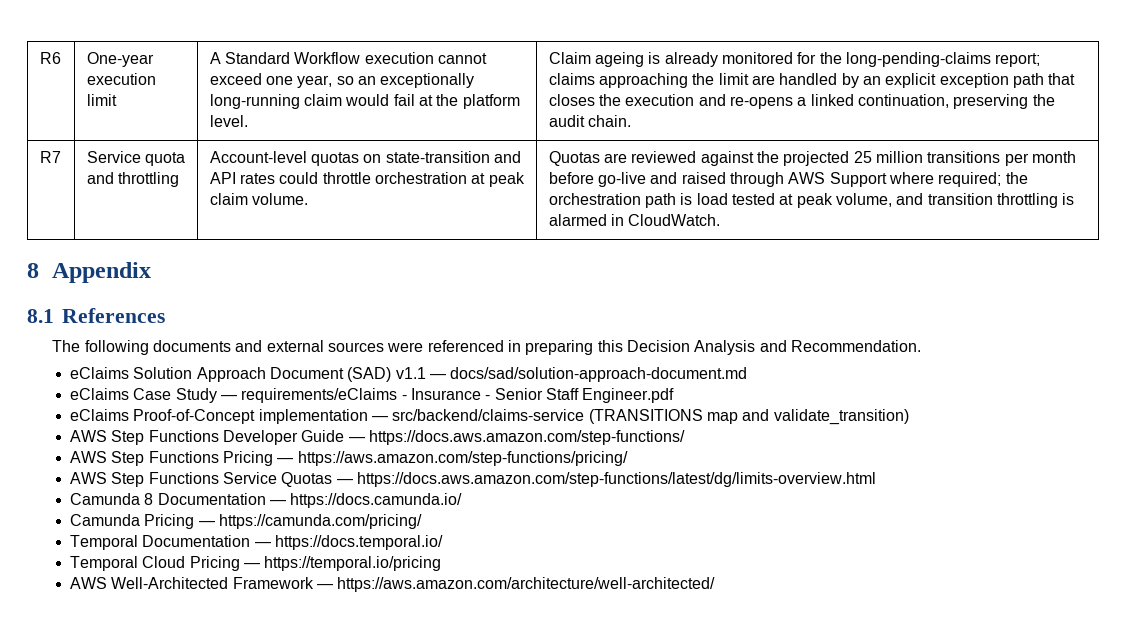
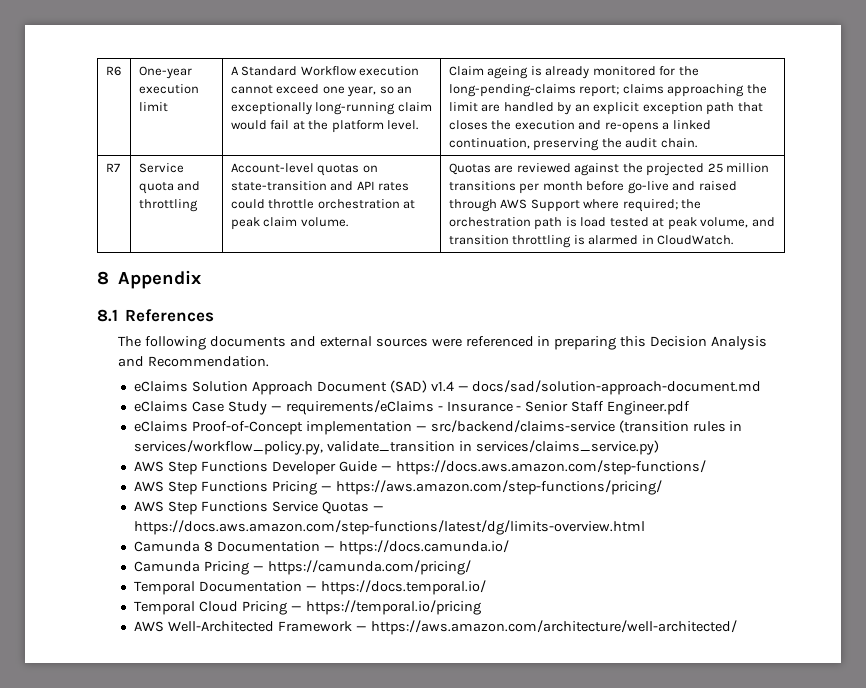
- eClaims Solution Approach Document (SAD) v1.1 — docs/sad/solution-approach-document.md
+ eClaims Solution Approach Document (SAD) v1.4 — docs/sad/solution-approach-document.md
- eClaims Proof-of-Concept implementation — src/backend/claims-service (TRANSITIONS map and validate_transition)
+ eClaims Proof-of-Concept implementation — src/backend/claims-service (transition rules in services/workflow_policy.py, validate_transition in services/claims_service.py)

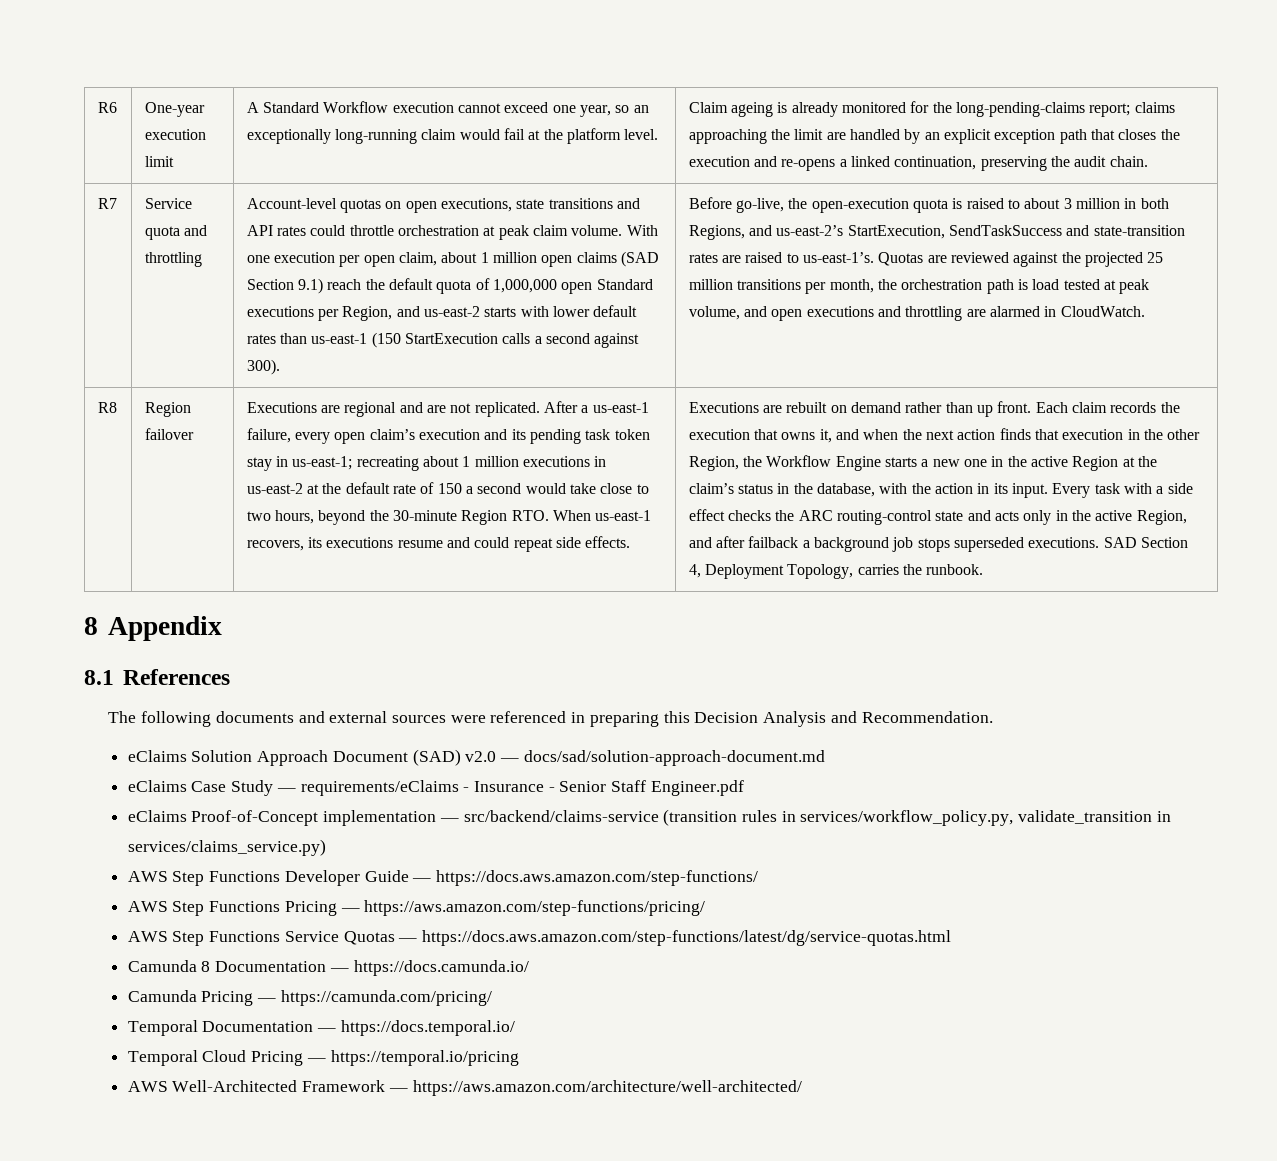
- Account-level quotas on state-transition and API rates could throttle orchestration at peak claim volume. | Quotas are reviewed against the projected 25 million transitions per month before go-live and raised through AWS Support where required; the orchestration path is load tested at peak volume, and transition throttling is alarmed in CloudWatch.
+ Account-level quotas on open executions, state transitions and API rates could throttle orchestration at peak claim volume. With one execution per open claim, about 1 million open claims (SAD Section 9.1) reach the default quota of 1,000,000 open Standard executions per Region, and us-east-2 starts with lower default rates than us-east-1 (150 StartExecution calls a second against 300). | Before go-live, the open-execution quota is raised to about 3 million in both Regions, and us-east-2’s StartExecution, SendTaskSuccess and state-transition rates are raised to us-east-1’s. Quotas are reviewed against the projected 25 million transitions per month, the orchestration path is load tested at peak volume, and open executions and throttling are alarmed in CloudWatch.
+ R8 | Region failover | Executions are regional and are not replicated. After a us-east-1 failure, every open claim’s execution and its pending task token stay in us-east-1; recreating about 1 million executions in us-east-2 at the default rate of 150 a second would take close to two hours, beyond the 30-minute Region RTO. When us-east-1 recovers, its executions resume and could repeat side effects. | Executions are rebuilt on demand rather than up front. Each claim records the execution that owns it, and when the next action finds that execution in the other Region, the Workflow Engine starts a new one in the active Region at the claim’s status in the database, with the action in its input. Every task with a side effect checks the ARC routing-control state and acts only in the active Region, and after failback a background job stops superseded executions. SAD Section 4, Deployment Topology, carries the runbook.
- eClaims Solution Approach Document (SAD) v1.4 — docs/sad/solution-approach-document.md
+ eClaims Solution Approach Document (SAD) v2.0 — docs/sad/solution-approach-document.md
- AWS Step Functions Service Quotas — https://docs.aws.amazon.com/step-functions/latest/dg/limits-overview.html
+ AWS Step Functions Service Quotas — https://docs.aws.amazon.com/step-functions/latest/dg/service-quotas.html

